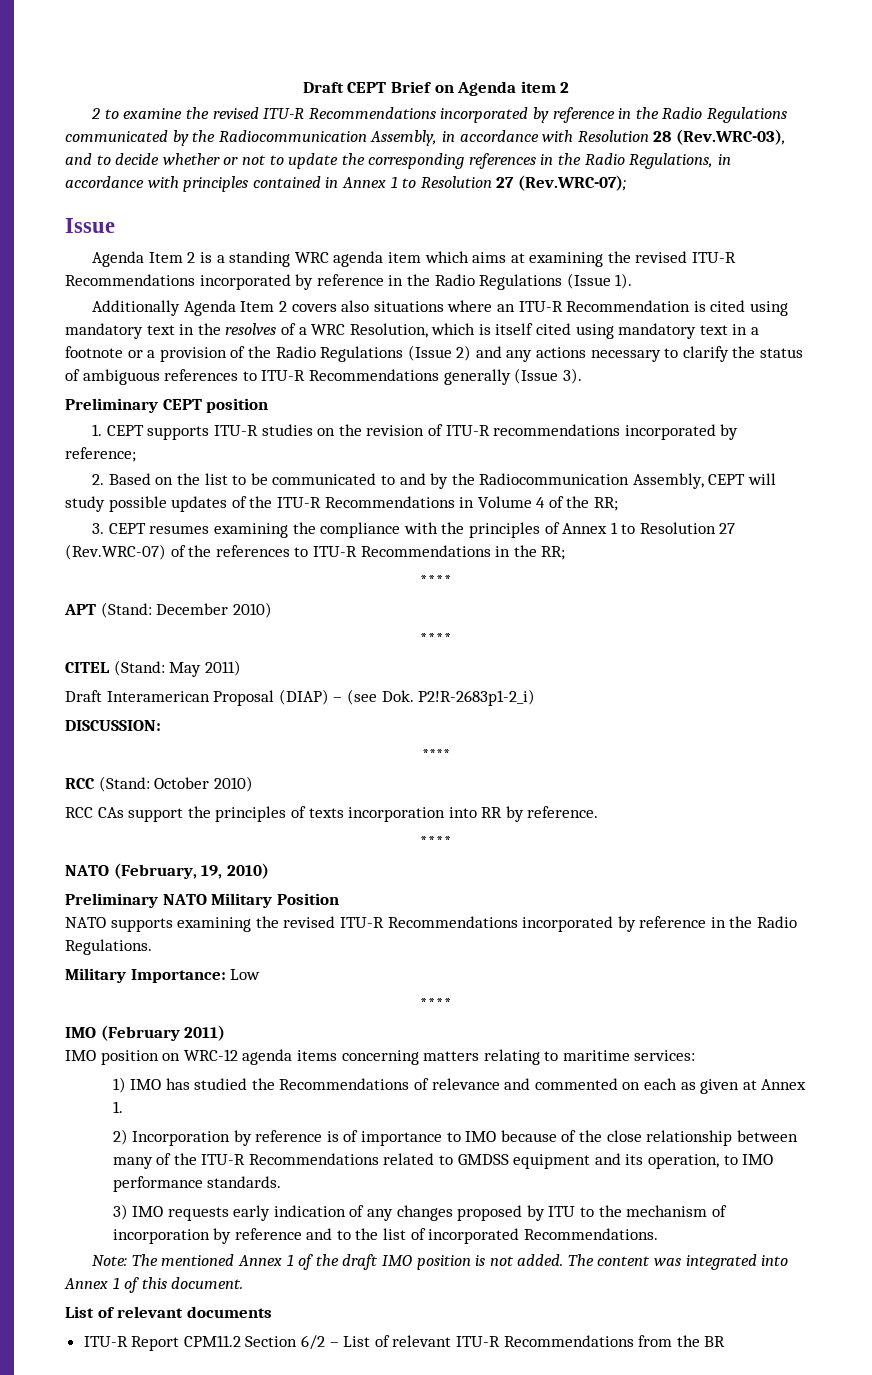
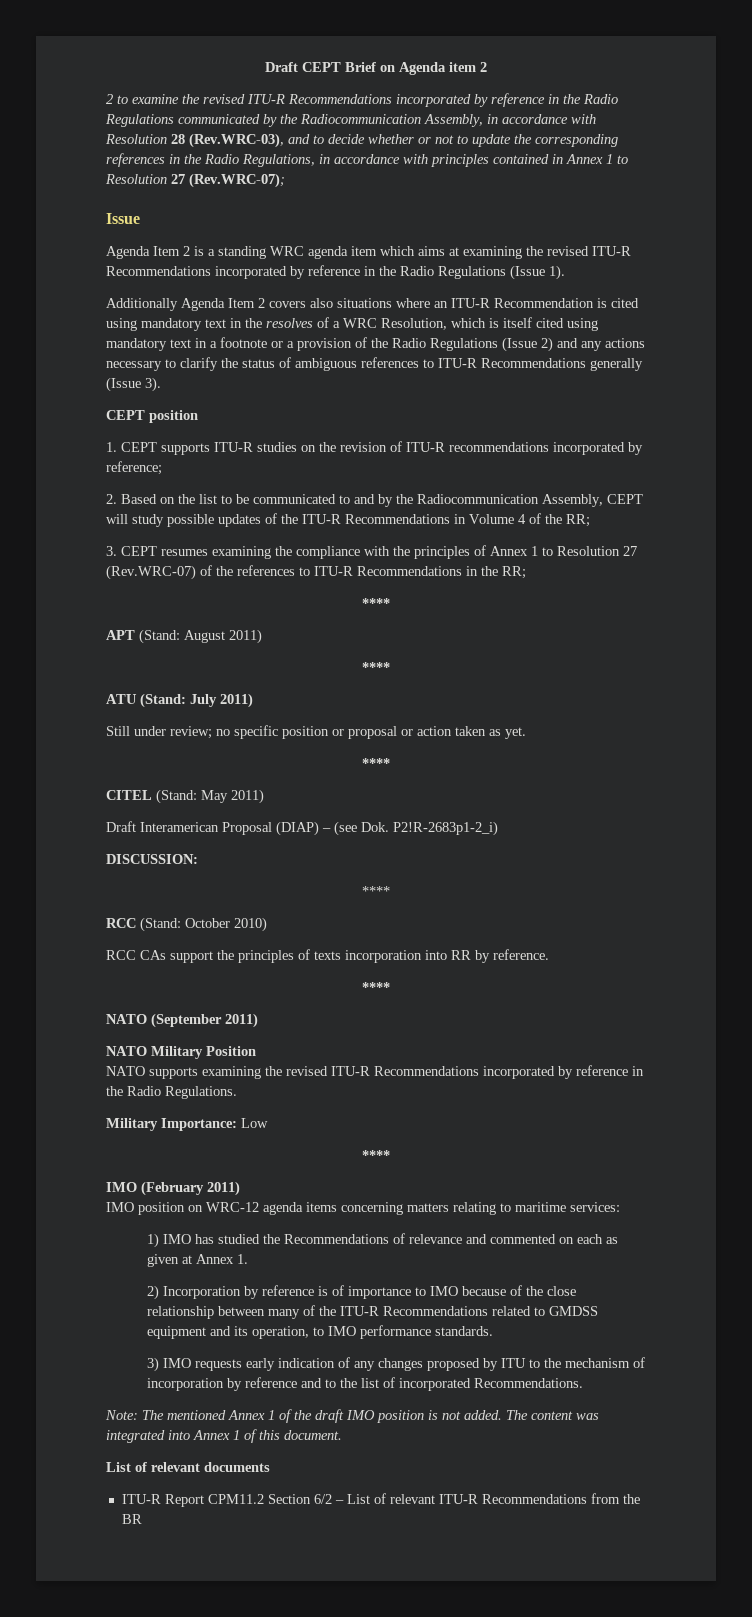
- Preliminary CEPT position
+ CEPT position
- APT (Stand: December 2010)
+ APT (Stand: August 2011)
+ ****
+ ATU (Stand: July 2011)
+ Still under review; no specific position or proposal or action taken as yet.
- NATO (February, 19, 2010)
- Preliminary NATO Military Position
+ NATO (September 2011)
+ NATO Military Position

